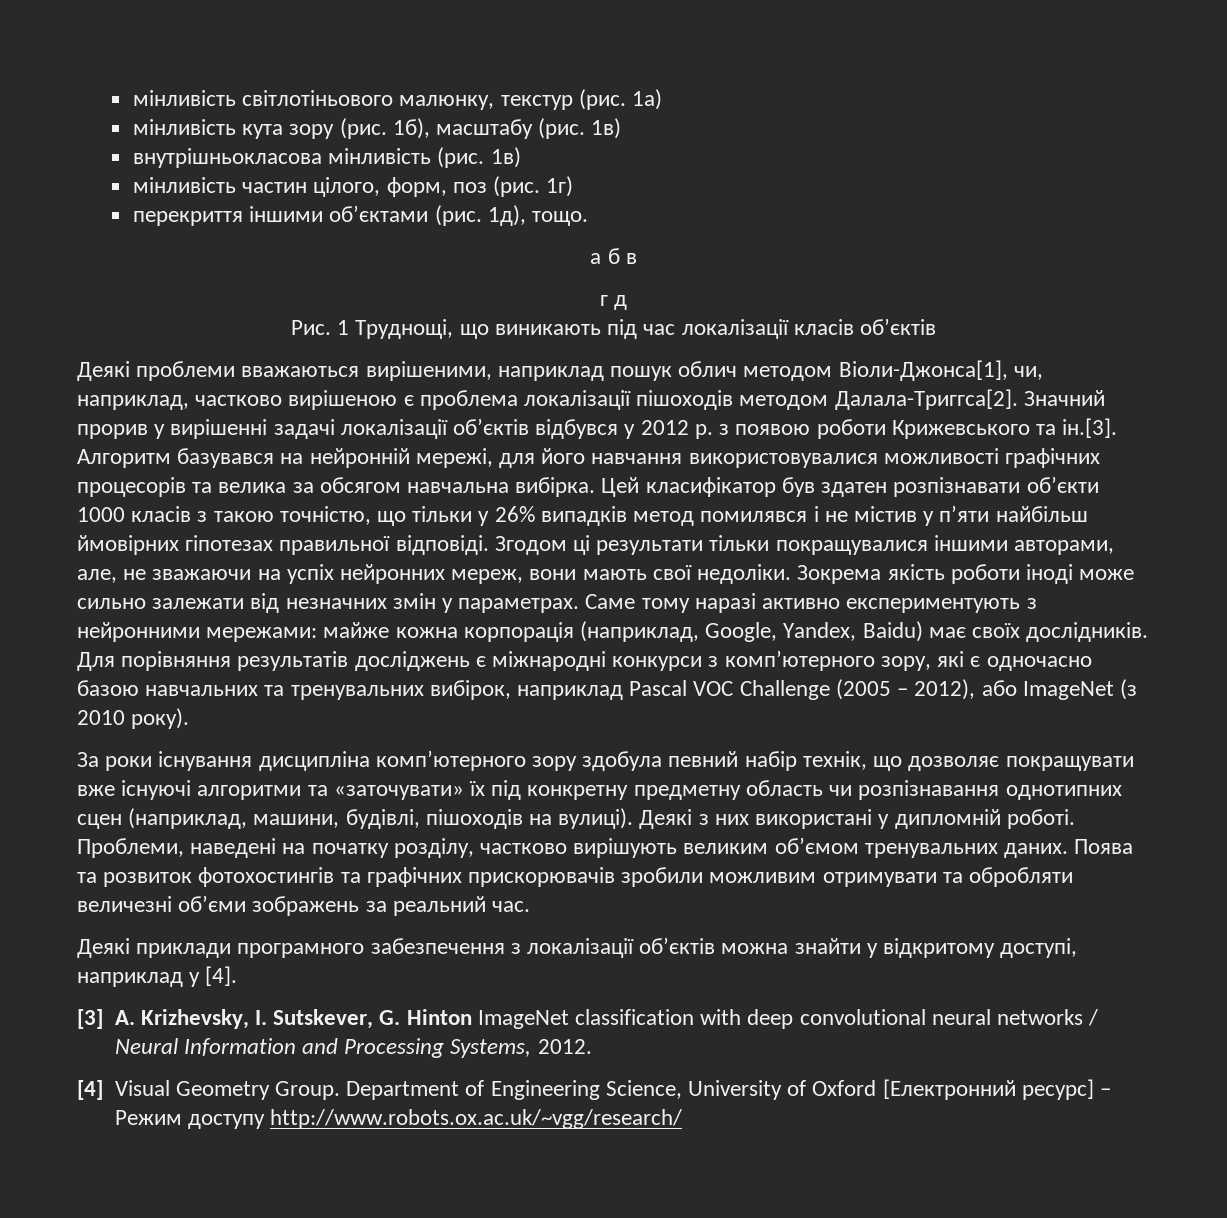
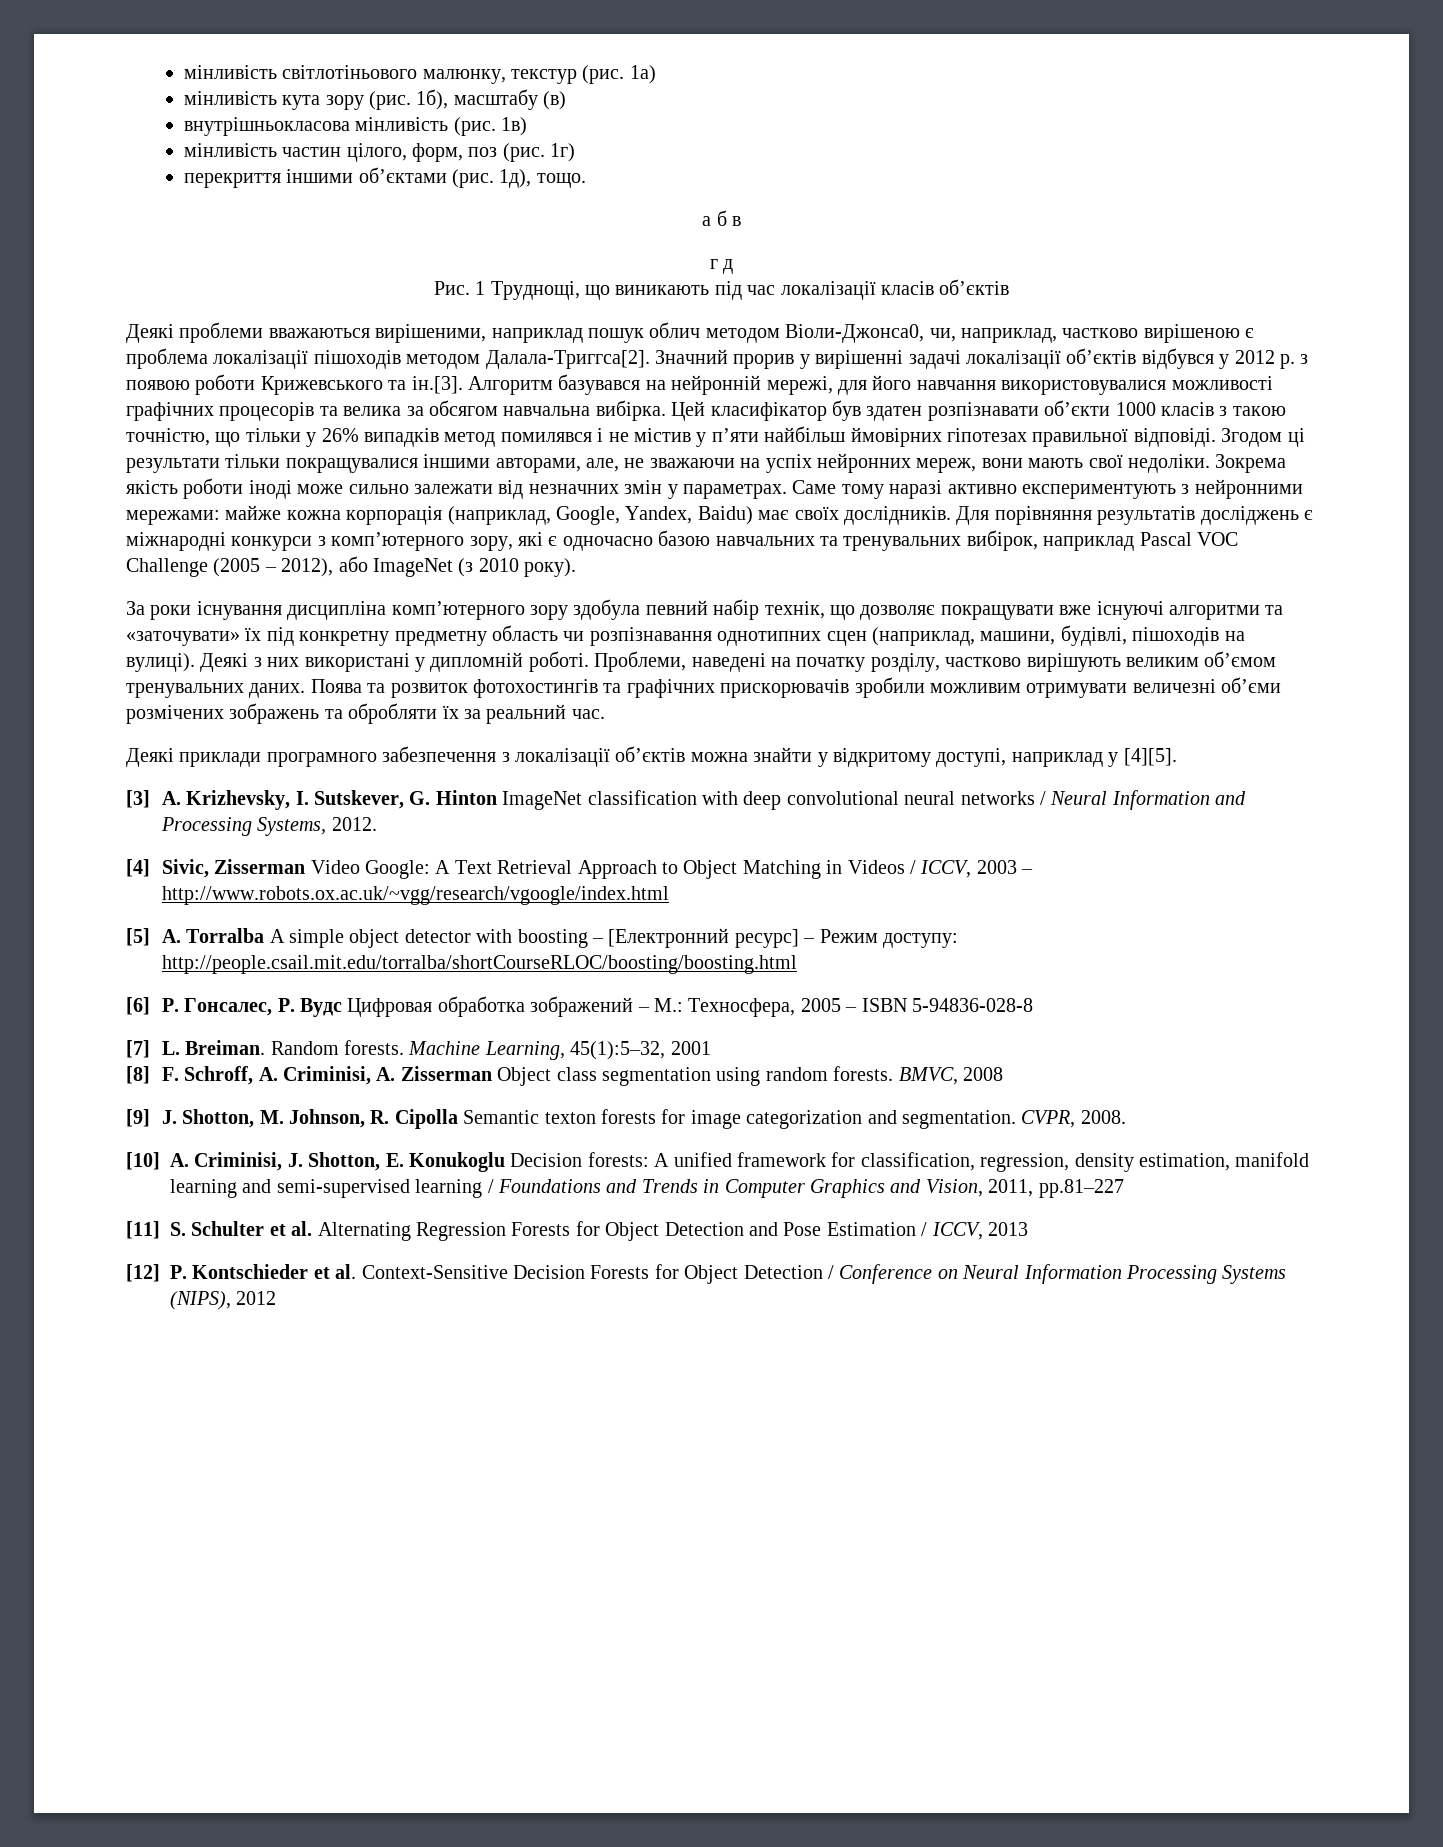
- 1б), масштабу (рис. 1в)
+ 1б), масштабу (в)
- Деякі проблеми вважаються вирішеними, наприклад пошук облич методом Віоли-Джонса[1], чи, наприклад, частково вирішеною є проблема локалізації пішоходів методом Далала-Триггса[2].
+ Деякі проблеми вважаються вирішеними, наприклад пошук облич методом Віоли-Джонса0, чи, наприклад, частково вирішеною є проблема локалізації пішоходів методом Далала-Триггса[2].
- Поява та розвиток фотохостингів та графічних прискорювачів зробили можливим отримувати та обробляти величезні об’єми зображень за реальний час.
+ Поява та розвиток фотохостингів та графічних прискорювачів зробили можливим отримувати величезні об’єми розмічених зображень та обробляти їх за реальний час.
- Деякі приклади програмного забезпечення з локалізації об’єктів можна знайти у відкритому доступі, наприклад у [4].
+ Деякі приклади програмного забезпечення з локалізації об’єктів можна знайти у відкритому доступі, наприклад у [4][5].
- [4] Visual Geometry Group. Department of Engineering Science, University of Oxford [Електронний ресурс] – Режим доступу http://www.robots.ox.ac.uk/~vgg/research/
+ [4] Sivic, Zisserman Video Google: A Text Retrieval Approach to Object Matching in Videos / ICCV, 2003 – http://www.robots.ox.ac.uk/~vgg/research/vgoogle/index.html
+ [5] A. Torralba A simple object detector with boosting – [Електронний ресурс] – Режим доступу: http://people.csail.mit.edu/torralba/shortCourseRLOC/boosting/boosting.html
+ [6] Р. Гонсалес, Р. Вудс Цифровая обработка зображений – М.: Техносфера, 2005 – ISBN 5-94836-028-8
+ [7] L. Breiman. Random forests. Machine Learning, 45(1):5–32, 2001
+ [8] F. Schroff, A. Criminisi, A. Zisserman Object class segmentation using random forests. BMVC, 2008
+ [9] J. Shotton, M. Johnson, R. Cipolla Semantic texton forests for image categorization and segmentation. CVPR, 2008.
+ [10] A. Criminisi, J. Shotton, E. Konukoglu Decision forests: A unified framework for classification, regression, density estimation, manifold learning and semi-supervised learning / Foundations and Trends in Computer Graphics and Vision, 2011, pp.81–227
+ [11] S. Schulter et al. Alternating Regression Forests for Object Detection and Pose Estimation / ICCV, 2013
+ [12] P. Kontschieder et al. Context-Sensitive Decision Forests for Object Detection / Conference on Neural Information Processing Systems (NIPS), 2012

